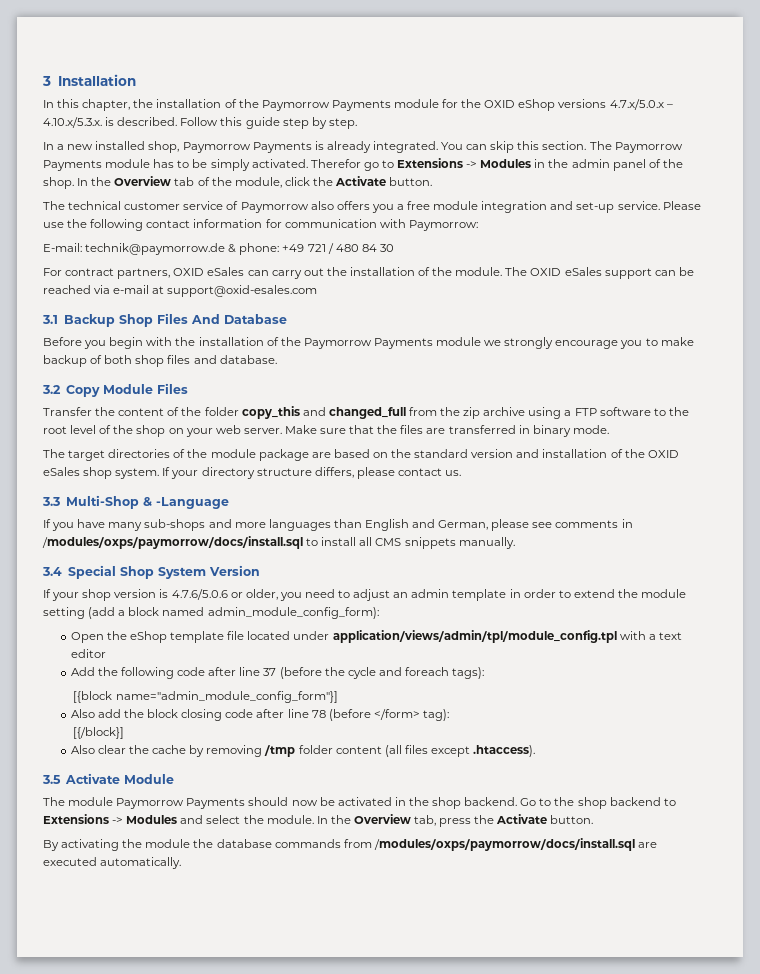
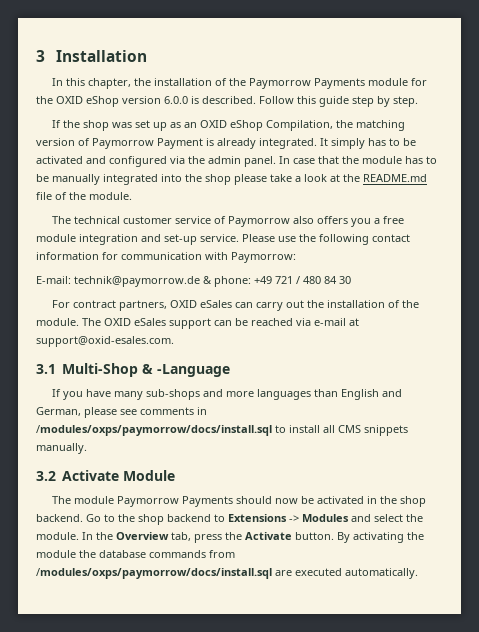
- In this chapter, the installation of the Paymorrow Payments module for the OXID eShop versions 4.7.x/5.0.x – 4.10.x/5.3.x. is described.
+ In this chapter, the installation of the Paymorrow Payments module for the OXID eShop version 6.0.0 is described.
- In a new installed shop, Paymorrow Payments is already integrated. You can skip this section. The Paymorrow Payments module has to be simply activated. Therefor go to Extensions -> Modules in the admin panel of the shop. In the Overview tab of the module, click the Activate button.
+ If the shop was set up as an OXID eShop Compilation, the matching version of Paymorrow Payment is already integrated. It simply has to be activated and configured via the admin panel. In case that the module has to be manually integrated into the shop please take a look at the README.md file of the module.
- The OXID eSales support can be reached via e-mail at support@oxid-esales.com
- 3.1 Backup Shop Files And Database
- Before you begin with the installation of the Paymorrow Payments module we strongly encourage you to make backup of both shop files and database.
- 3.2 Copy Module Files
- Transfer the content of the folder copy_this and changed_full from the zip archive using a FTP software to the root level of the shop on your web server. Make sure that the files are transferred in binary mode.
- The target directories of the module package are based on the standard version and installation of the OXID eSales shop system. If your directory structure differs, please contact us.
- 3.3 Multi-Shop & -Language
+ The OXID eSales support can be reached via e-mail at support@oxid-esales.com.
+ 3.1 Multi-Shop & -Language
- 3.4 Special Shop System Version
- If your shop version is 4.7.6/5.0.6 or older, you need to adjust an admin template in order to extend the module setting (add a block named admin_module_config_form):
- Open the eShop template file located under application/views/admin/tpl/module_config.tpl with a text editor
- Add the following code after line 37 (before the cycle and foreach tags):
- [{block name="admin_module_config_form"}]
- Also add the block closing code after line 78 (before </form> tag):
- [{/block}]
- Also clear the cache by removing /tmp folder content (all files except .htaccess).
- 3.5 Activate Module
+ 3.2 Activate Module
- In the Overview tab, press the Activate button.
- By activating the module the database commands from /modules/oxps/paymorrow/docs/install.sql are executed automatically.
+ In the Overview tab, press the Activate button. By activating the module the database commands from /modules/oxps/paymorrow/docs/install.sql are executed automatically.

